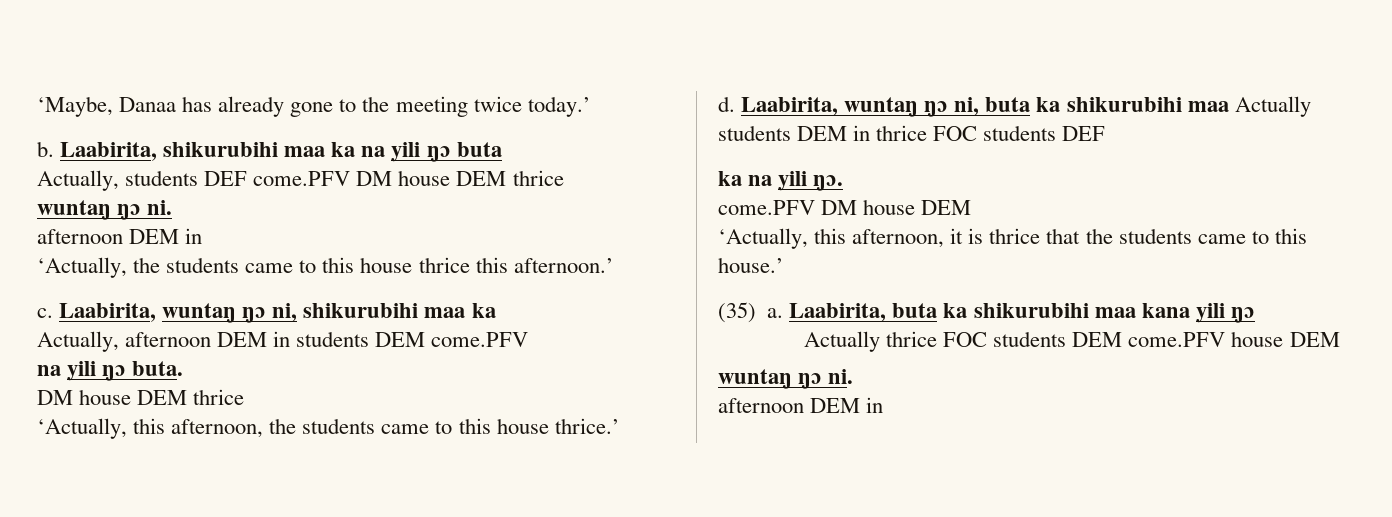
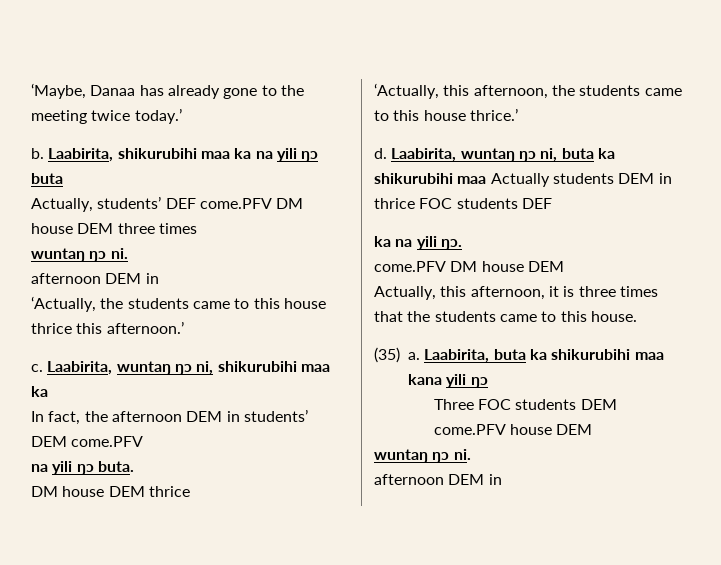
- Actually, students DEF come.PFV DM house DEM thrice
+ Actually, students’ DEF come.PFV DM house DEM three times
- Actually, afternoon DEM in students DEM come.PFV
+ In fact, the afternoon DEM in students’ DEM come.PFV
- ‘Actually, this afternoon, it is thrice that the students came to this house.’
+ Actually, this afternoon, it is three times that the students came to this house.
- Actually thrice FOC students DEM come.PFV house DEM
+ Three FOC students DEM come.PFV house DEM

